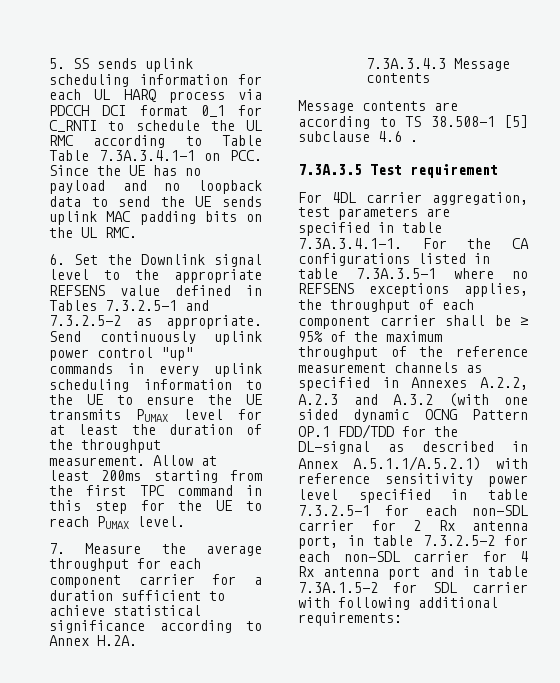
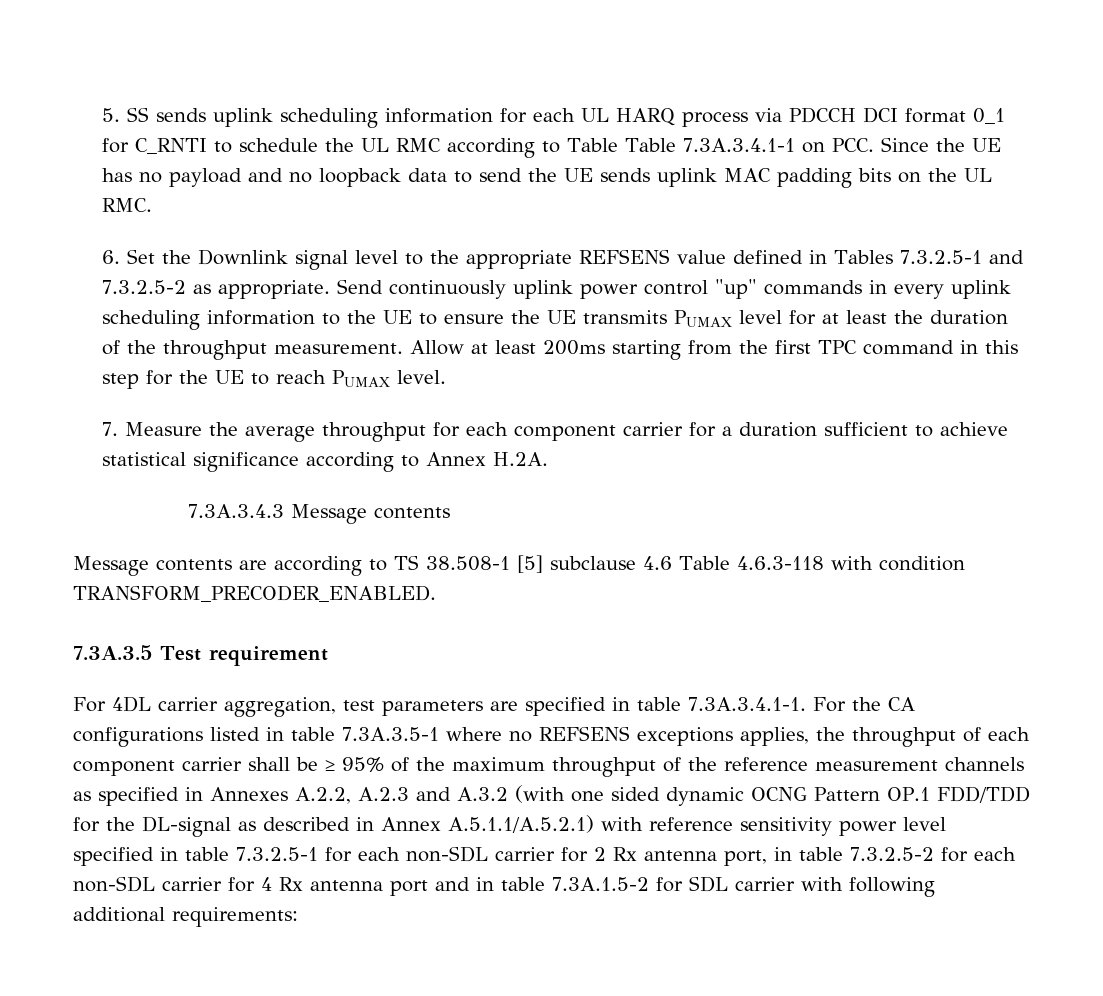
- Message contents are according to TS 38.508-1 [5] subclause 4.6 .
+ Message contents are according to TS 38.508-1 [5] subclause 4.6 Table 4.6.3-118 with condition TRANSFORM_PRECODER_ENABLED.

